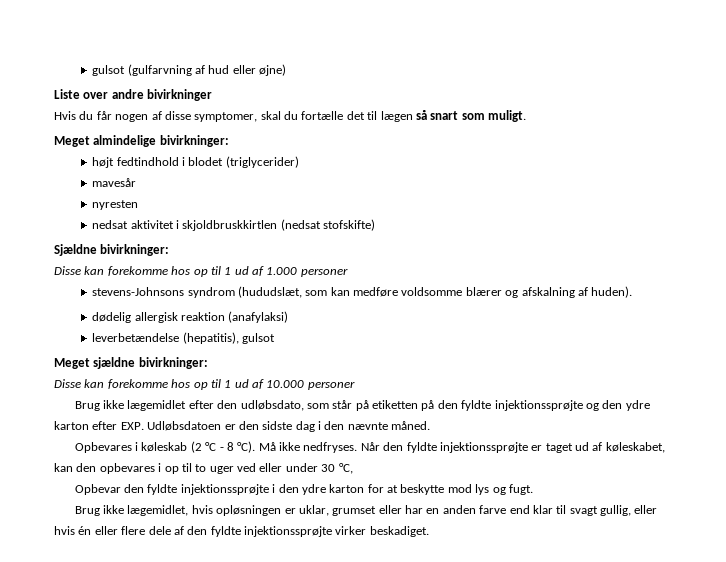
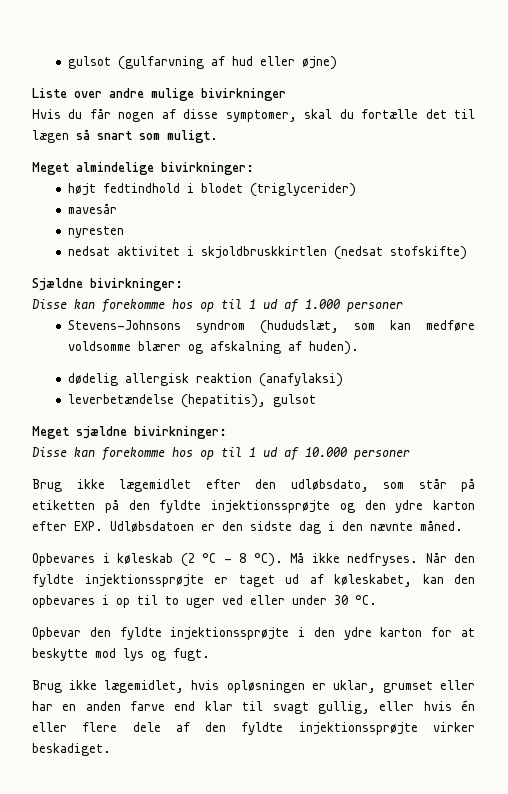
- Liste over andre bivirkninger
+ Liste over andre mulige bivirkninger
- stevens-Johnsons syndrom (hududslæt, som kan medføre voldsomme blærer og afskalning af huden).
+ Stevens-Johnsons syndrom (hududslæt, som kan medføre voldsomme blærer og afskalning af huden).
- Når den fyldte injektionssprøjte er taget ud af køleskabet, kan den opbevares i op til to uger ved eller under 30 °C,
+ Når den fyldte injektionssprøjte er taget ud af køleskabet, kan den opbevares i op til to uger ved eller under 30 °C.

